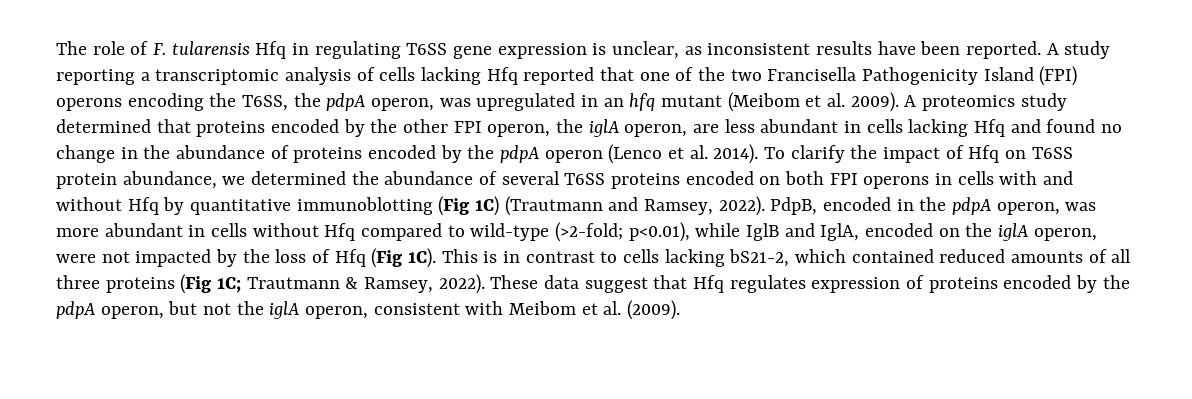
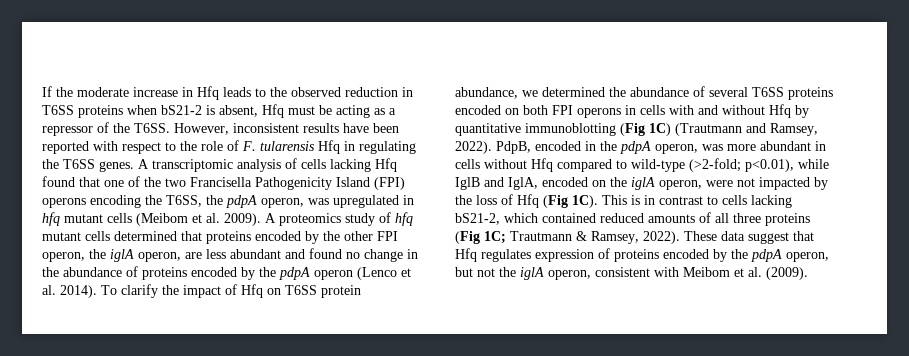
- The role of F. tularensis Hfq in regulating T6SS gene expression is unclear, as inconsistent results have been reported. A study reporting a transcriptomic analysis of cells lacking Hfq reported that one of the two Francisella Pathogenicity Island (FPI) operons encoding the T6SS, the pdpA operon, was upregulated in an hfq mutant (Meibom et al. 2009).
+ If the moderate increase in Hfq leads to the observed reduction in T6SS proteins when bS21-2 is absent, Hfq must be acting as a repressor of the T6SS. However, inconsistent results have been reported with respect to the role of F. tularensis Hfq in regulating the T6SS genes. A transcriptomic analysis of cells lacking Hfq found that one of the two Francisella Pathogenicity Island (FPI) operons encoding the T6SS, the pdpA operon, was upregulated in hfq mutant cells (Meibom et al. 2009).
- A proteomics study determined that proteins encoded by the other FPI operon, the iglA operon, are less abundant in cells lacking Hfq and found no change in the abundance of proteins encoded by the pdpA operon (Lenco et al. 2014).
+ A proteomics study of hfq mutant cells determined that proteins encoded by the other FPI operon, the iglA operon, are less abundant and found no change in the abundance of proteins encoded by the pdpA operon (Lenco et al. 2014).

